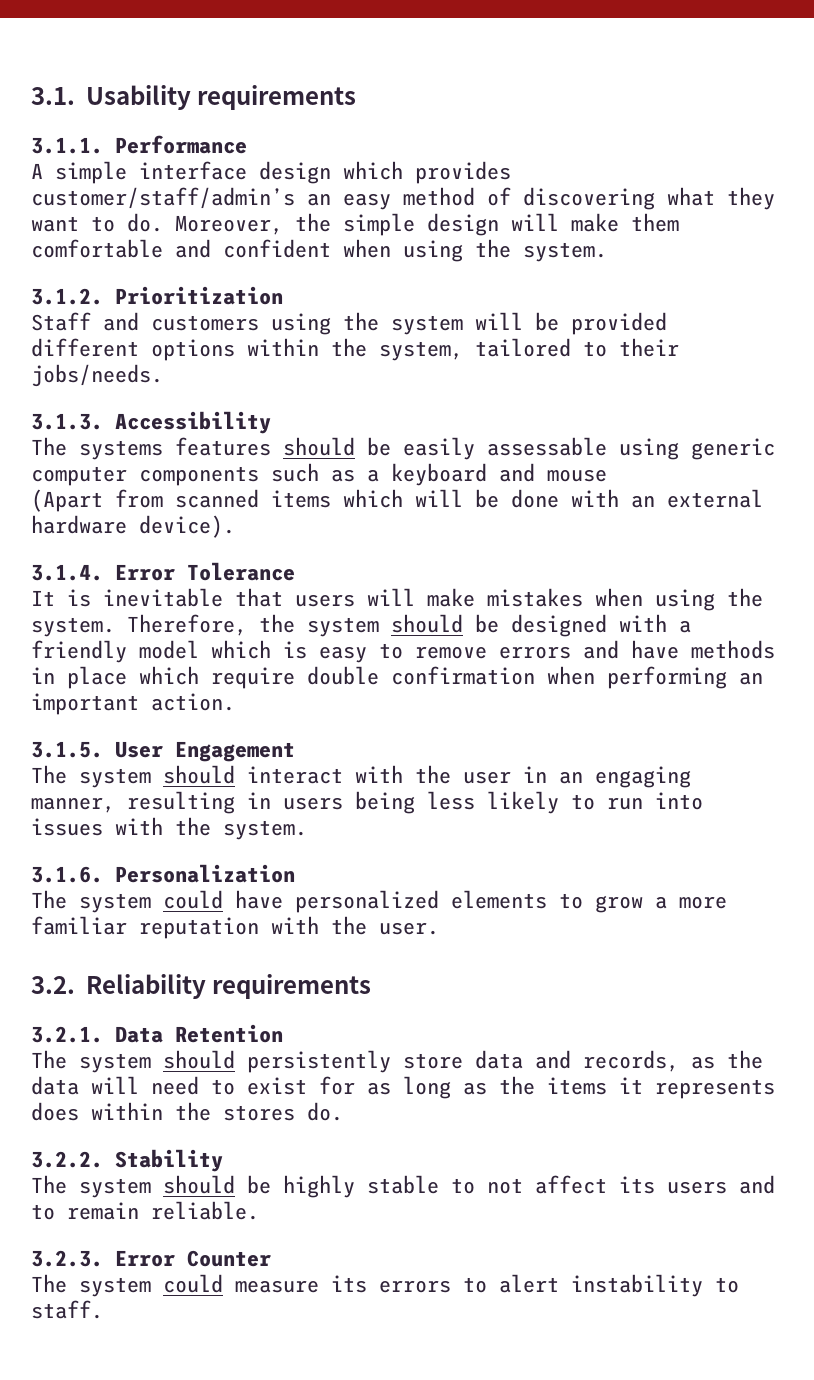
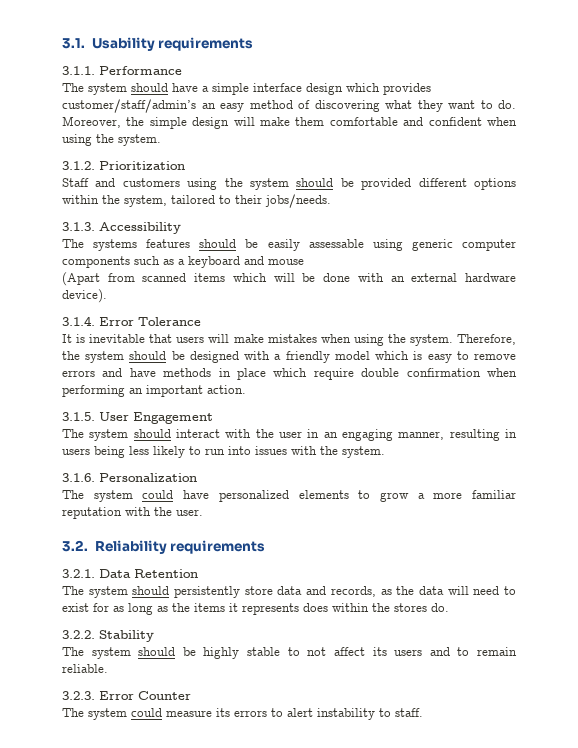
- A simple interface design which provides customer/staff/admin’s an easy method of discovering what they want to do.
+ The system should have a simple interface design which provides customer/staff/admin’s an easy method of discovering what they want to do.
- Staff and customers using the system will be provided different options within the system, tailored to their jobs/needs.
+ Staff and customers using the system should be provided different options within the system, tailored to their jobs/needs.

